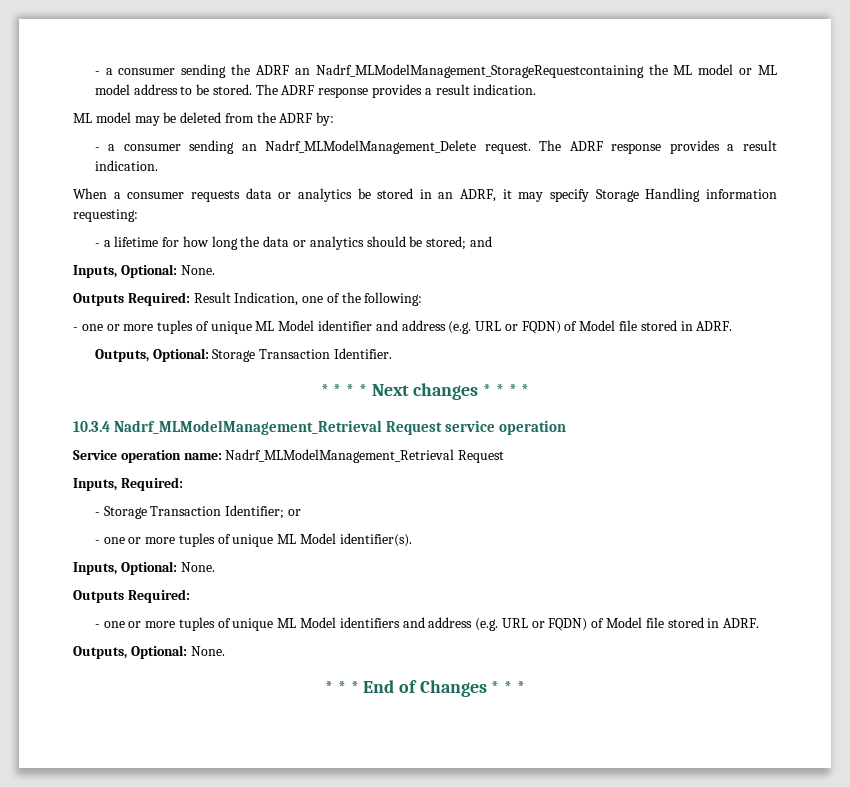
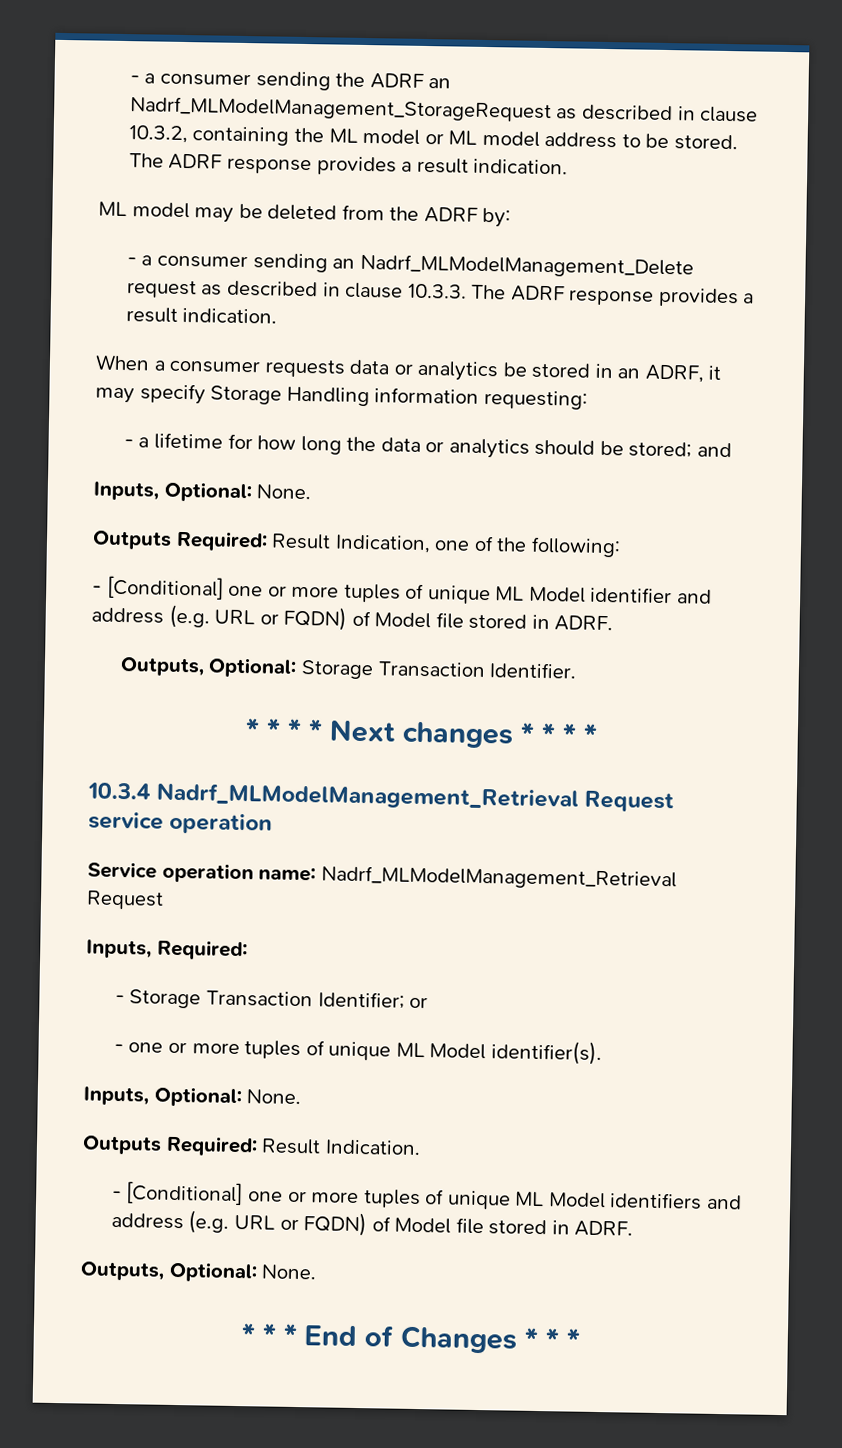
- - a consumer sending the ADRF an Nadrf_MLModelManagement_StorageRequestcontaining the ML model or ML model address to be stored.
+ - a consumer sending the ADRF an Nadrf_MLModelManagement_StorageRequest as described in clause 10.3.2, containing the ML model or ML model address to be stored.
- - a consumer sending an Nadrf_MLModelManagement_Delete request. The ADRF response provides a result indication.
+ - a consumer sending an Nadrf_MLModelManagement_Delete request as described in clause 10.3.3. The ADRF response provides a result indication.
- - one or more tuples of unique ML Model identifier and address (e.g. URL or FQDN) of Model file stored in ADRF.
+ - [Conditional] one or more tuples of unique ML Model identifier and address (e.g. URL or FQDN) of Model file stored in ADRF.
  - one or more tuples of unique ML Model identifier(s).
  Inputs, Optional: None.
- Outputs Required:
- - one or more tuples of unique ML Model identifiers and address (e.g. URL or FQDN) of Model file stored in ADRF.
+ Outputs Required: Result Indication.
+ - [Conditional] one or more tuples of unique ML Model identifiers and address (e.g. URL or FQDN) of Model file stored in ADRF.

